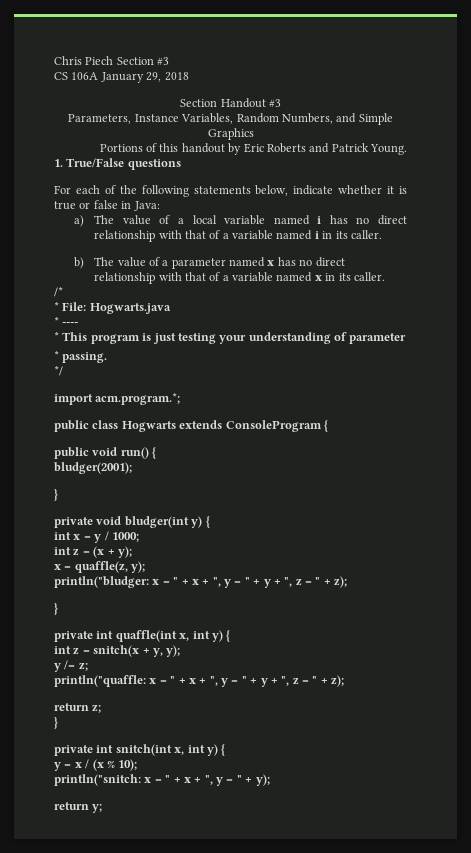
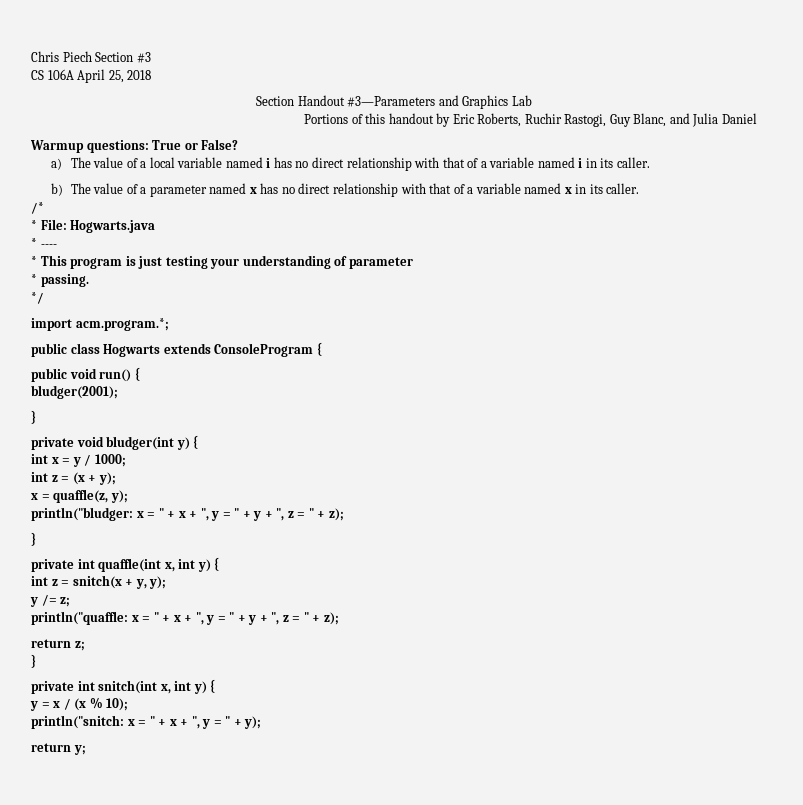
- CS 106A January 29, 2018
+ CS 106A April 25, 2018
- Section Handout #3
- Parameters, Instance Variables, Random Numbers, and Simple Graphics
+ Section Handout #3—Parameters and Graphics Lab
- Portions of this handout by Eric Roberts and Patrick Young.
- 1. True/False questions
- For each of the following statements below, indicate whether it is true or false in Java:
+ Portions of this handout by Eric Roberts, Ruchir Rastogi, Guy Blanc, and Julia Daniel
+ Warmup questions: True or False?

